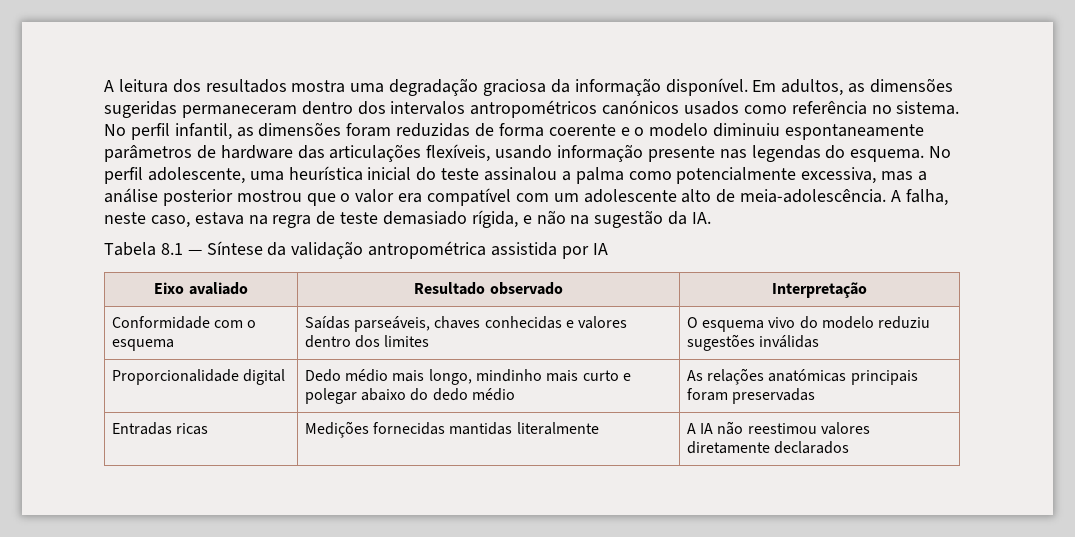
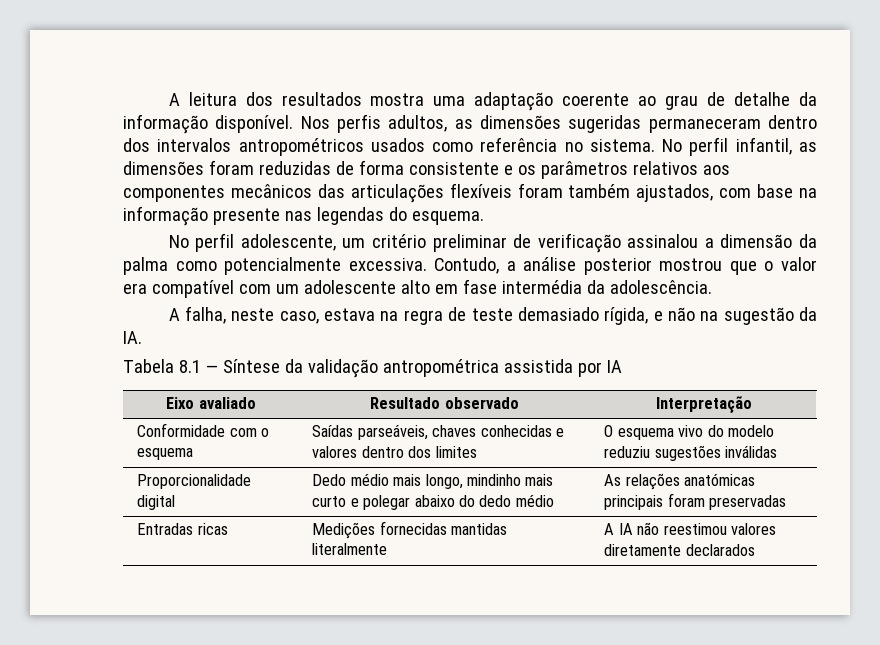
- A leitura dos resultados mostra uma degradação graciosa da informação disponível.
+ A leitura dos resultados mostra uma adaptação coerente ao grau de detalhe da informação disponível.
- Em adultos, as dimensões sugeridas permaneceram dentro dos intervalos antropométricos canónicos usados como referência no sistema.
+ Nos perfis adultos, as dimensões sugeridas permaneceram dentro dos intervalos antropométricos usados como referência no sistema.
- No perfil infantil, as dimensões foram reduzidas de forma coerente e o modelo diminuiu espontaneamente parâmetros de hardware das articulações flexíveis, usando informação presente nas legendas do esquema. No perfil adolescente, uma heurística inicial do teste assinalou a palma como potencialmente excessiva, mas a análise posterior mostrou que o valor era compatível com um adolescente alto de meia-adolescência. A falha, neste caso, estava na regra de teste demasiado rígida, e não na sugestão da IA.
+ No perfil infantil, as dimensões foram reduzidas de forma consistente e os parâmetros relativos aos componentes mecânicos das articulações flexíveis foram também ajustados, com base na informação presente nas legendas do esquema.
+ No perfil adolescente, um critério preliminar de verificação assinalou a dimensão da palma como potencialmente excessiva. Contudo, a análise posterior mostrou que o valor era compatível com um adolescente alto em fase intermédia da adolescência.
+ A falha, neste caso, estava na regra de teste demasiado rígida, e não na sugestão da IA.

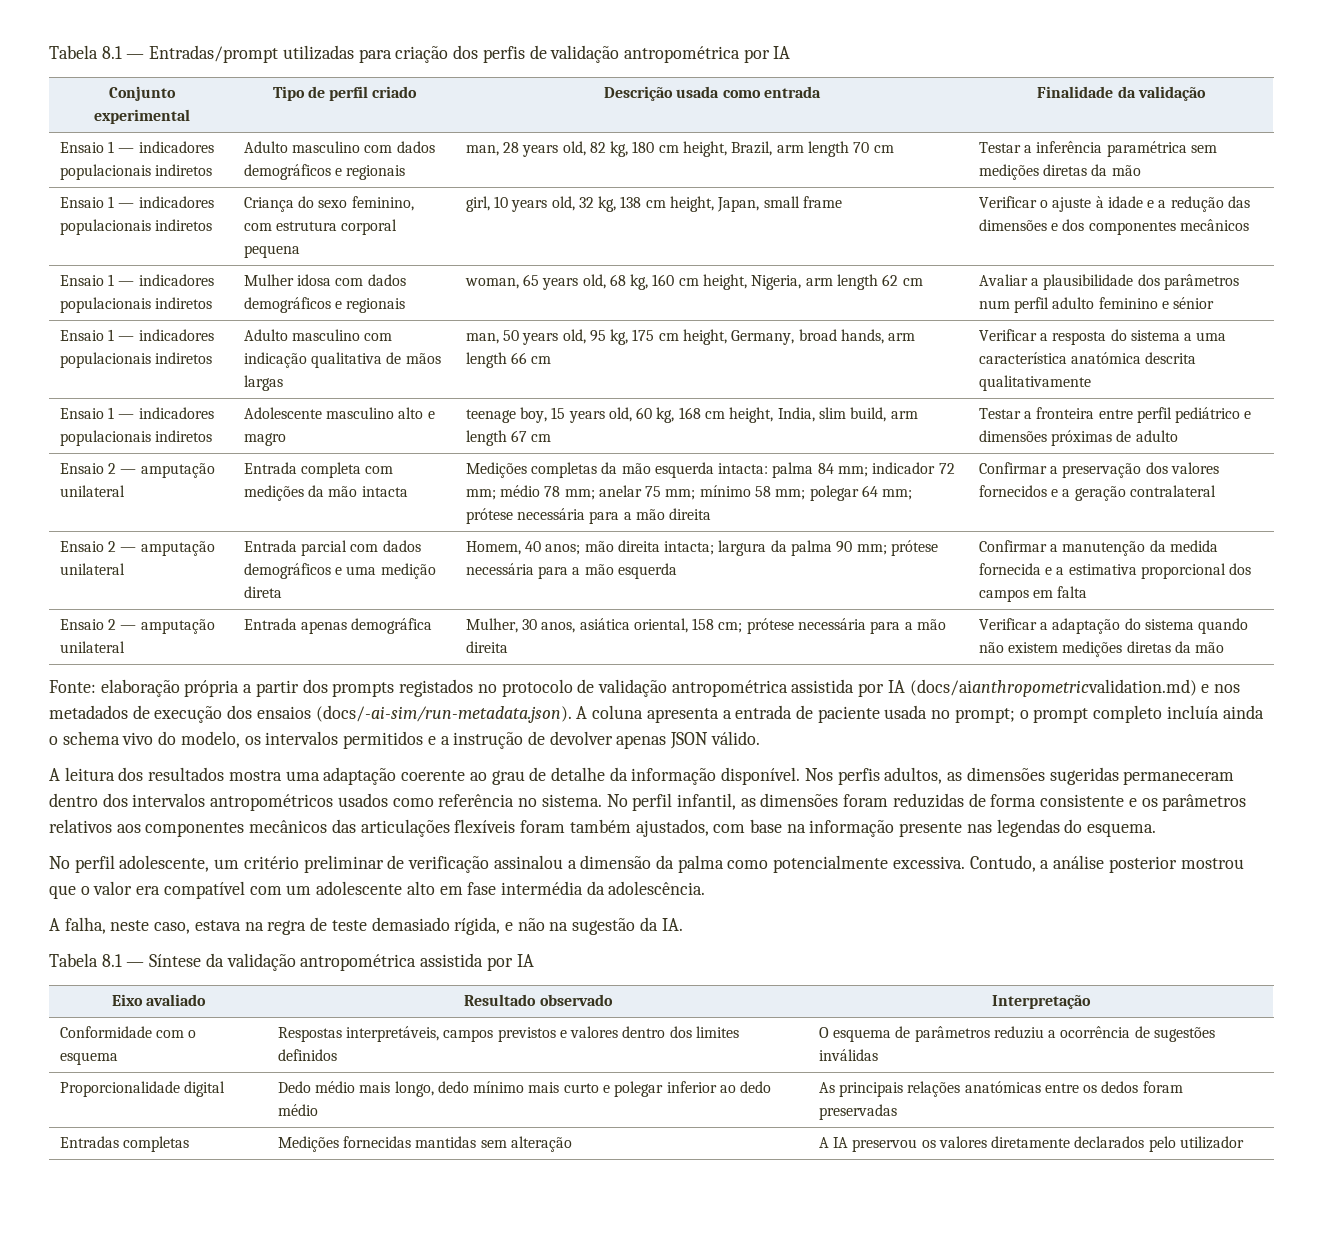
+ Tabela 8.1 — Entradas/prompt utilizadas para criação dos perfis de validação antropométrica por IA
+ Conjunto experimental | Tipo de perfil criado | Descrição usada como entrada | Finalidade da validação
+ Ensaio 1 — indicadores populacionais indiretos | Adulto masculino com dados demográficos e regionais | man, 28 years old, 82 kg, 180 cm height, Brazil, arm length 70 cm | Testar a inferência paramétrica sem medições diretas da mão
+ Ensaio 1 — indicadores populacionais indiretos | Criança do sexo feminino, com estrutura corporal pequena | girl, 10 years old, 32 kg, 138 cm height, Japan, small frame | Verificar o ajuste à idade e a redução das dimensões e dos componentes mecânicos
+ Ensaio 1 — indicadores populacionais indiretos | Mulher idosa com dados demográficos e regionais | woman, 65 years old, 68 kg, 160 cm height, Nigeria, arm length 62 cm | Avaliar a plausibilidade dos parâmetros num perfil adulto feminino e sénior
+ Ensaio 1 — indicadores populacionais indiretos | Adulto masculino com indicação qualitativa de mãos largas | man, 50 years old, 95 kg, 175 cm height, Germany, broad hands, arm length 66 cm | Verificar a resposta do sistema a uma característica anatómica descrita qualitativamente
+ Ensaio 1 — indicadores populacionais indiretos | Adolescente masculino alto e magro | teenage boy, 15 years old, 60 kg, 168 cm height, India, slim build, arm length 67 cm | Testar a fronteira entre perfil pediátrico e dimensões próximas de adulto
+ Ensaio 2 — amputação unilateral | Entrada completa com medições da mão intacta | Medições completas da mão esquerda intacta: palma 84 mm; indicador 72 mm; médio 78 mm; anelar 75 mm; mínimo 58 mm; polegar 64 mm; prótese necessária para a mão direita | Confirmar a preservação dos valores fornecidos e a geração contralateral
+ Ensaio 2 — amputação unilateral | Entrada parcial com dados demográficos e uma medição direta | Homem, 40 anos; mão direita intacta; largura da palma 90 mm; prótese necessária para a mão esquerda | Confirmar a manutenção da medida fornecida e a estimativa proporcional dos campos em falta
+ Ensaio 2 — amputação unilateral | Entrada apenas demográfica | Mulher, 30 anos, asiática oriental, 158 cm; prótese necessária para a mão direita | Verificar a adaptação do sistema quando não existem medições diretas da mão
+ Fonte: elaboração própria a partir dos prompts registados no protocolo de validação antropométrica assistida por IA (docs/aianthropometricvalidation.md) e nos metadados de execução dos ensaios (docs/-ai-sim/run-metadata.json). A coluna apresenta a entrada de paciente usada no prompt; o prompt completo incluía ainda o schema vivo do modelo, os intervalos permitidos e a instrução de devolver apenas JSON válido.
- Conformidade com o esquema | Saídas parseáveis, chaves conhecidas e valores dentro dos limites | O esquema vivo do modelo reduziu sugestões inválidas
+ Conformidade com o esquema | Respostas interpretáveis, campos previstos e valores dentro dos limites definidos | O esquema de parâmetros reduziu a ocorrência de sugestões inválidas
- Proporcionalidade digital | Dedo médio mais longo, mindinho mais curto e polegar abaixo do dedo médio | As relações anatómicas principais foram preservadas
+ Proporcionalidade digital | Dedo médio mais longo, dedo mínimo mais curto e polegar inferior ao dedo médio | As principais relações anatómicas entre os dedos foram preservadas
- Entradas ricas | Medições fornecidas mantidas literalmente | A IA não reestimou valores diretamente declarados
+ Entradas completas | Medições fornecidas mantidas sem alteração | A IA preservou os valores diretamente declarados pelo utilizador

